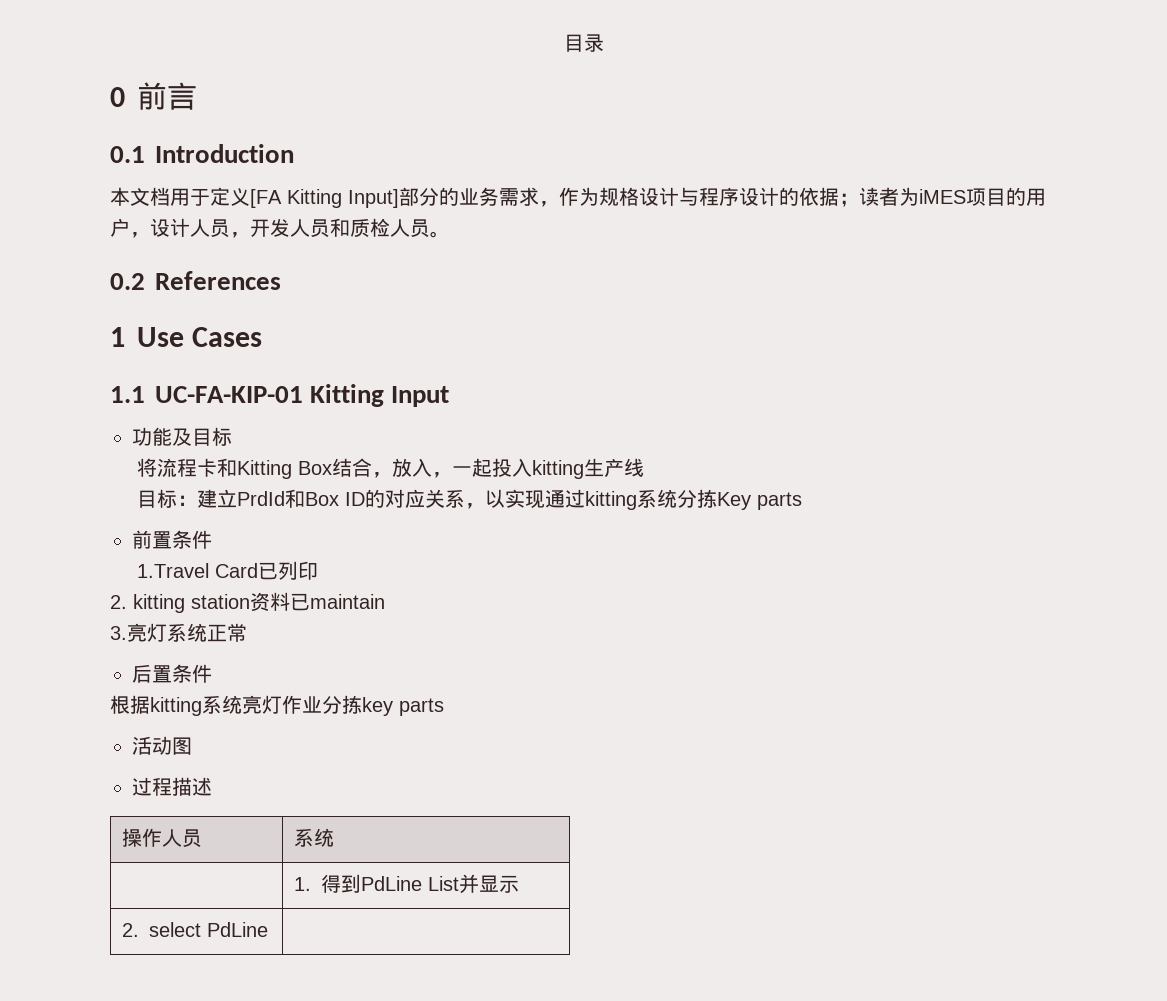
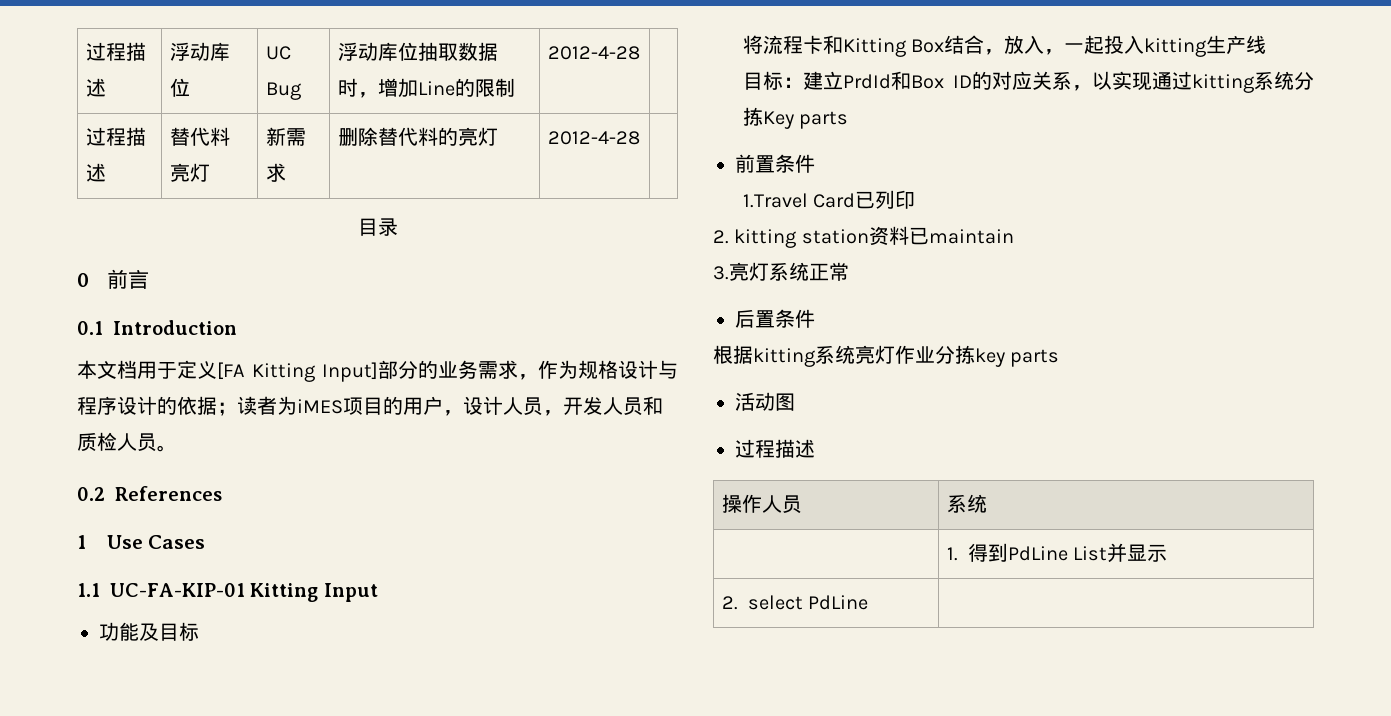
+ 过程描述 | 浮动库位 | UC Bug | 浮动库位抽取数据时，增加Line的限制 | 2012-4-28 |
+ 过程描述 | 替代料亮灯 | 新需求 | 删除替代料的亮灯 | 2012-4-28 |

